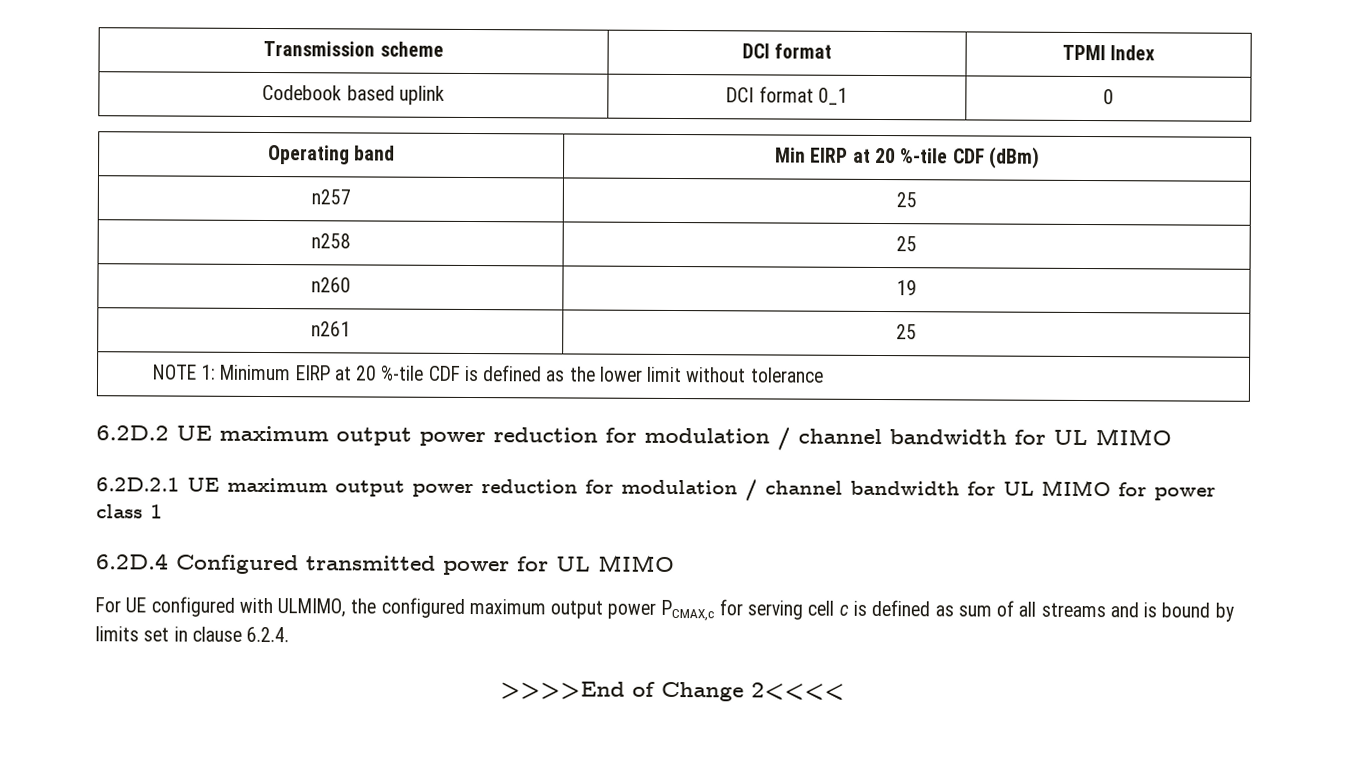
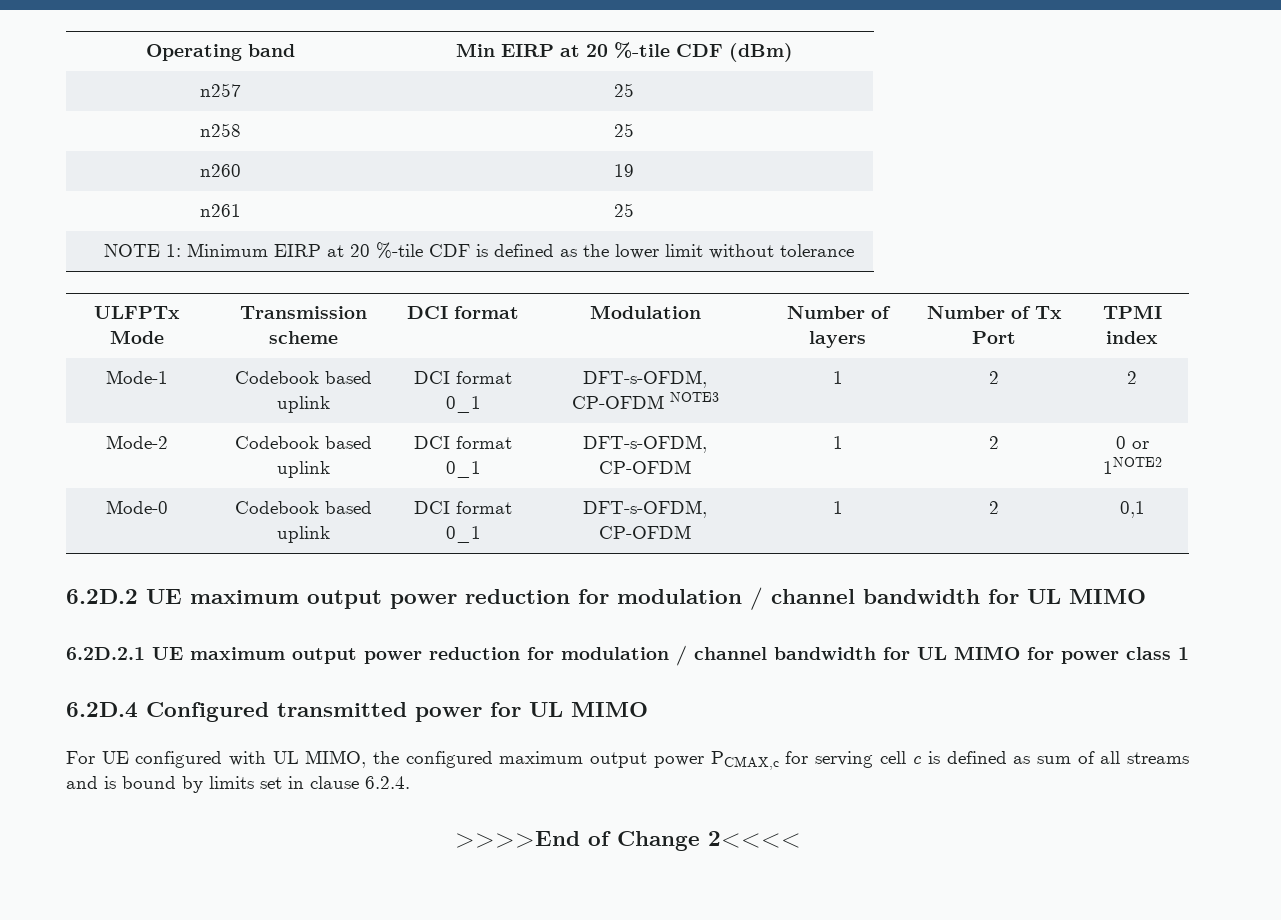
- Transmission scheme | DCI format | TPMI Index
- Codebook based uplink | DCI format 0_1 | 0
+ ULFPTx Mode | Transmission scheme | DCI format | Modulation | Number of layers | Number of Tx Port | TPMI index
+ Mode-1 | Codebook based uplink | DCI format 0_1 | DFT-s-OFDM, CP-OFDM NOTE3 | 1 | 2 | 2
+ Mode-2 | Codebook based uplink | DCI format 0_1 | DFT-s-OFDM, CP-OFDM | 1 | 2 | 0 or 1NOTE2
+ Mode-0 | Codebook based uplink | DCI format 0_1 | DFT-s-OFDM, CP-OFDM | 1 | 2 | 0,1
- For UE configured with ULMIMO, the configured maximum output power PCMAX,c for serving cell c is defined as sum of all streams and is bound by limits set in clause 6.2.4.
+ For UE configured with UL MIMO, the configured maximum output power PCMAX,c for serving cell c is defined as sum of all streams and is bound by limits set in clause 6.2.4.

